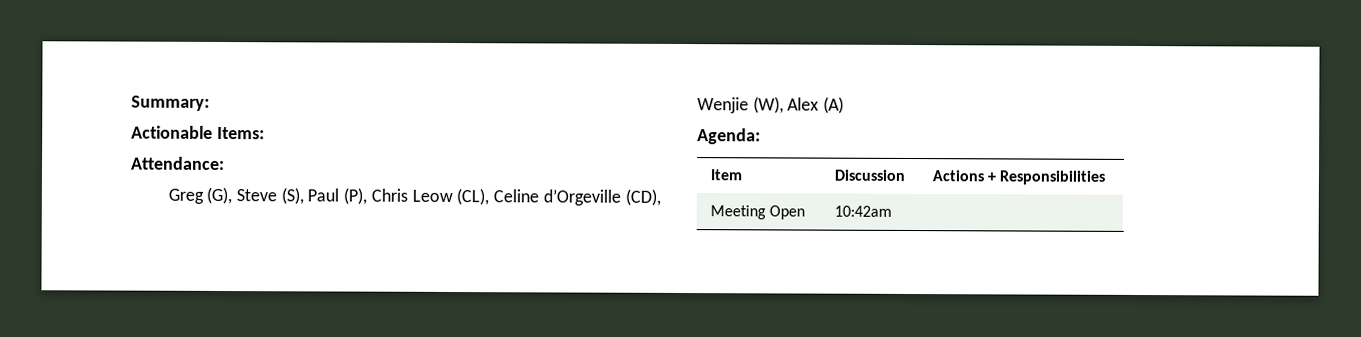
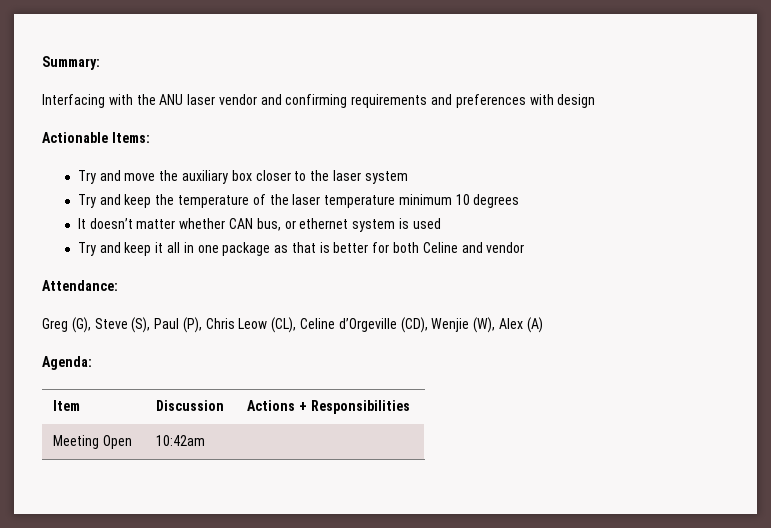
+ Interfacing with the ANU laser vendor and confirming requirements and preferences with design
  Actionable Items:
+ Try and move the auxiliary box closer to the laser system
+ Try and keep the temperature of the laser temperature minimum 10 degrees
+ It doesn’t matter whether CAN bus, or ethernet system is used
+ Try and keep it all in one package as that is better for both Celine and vendor

